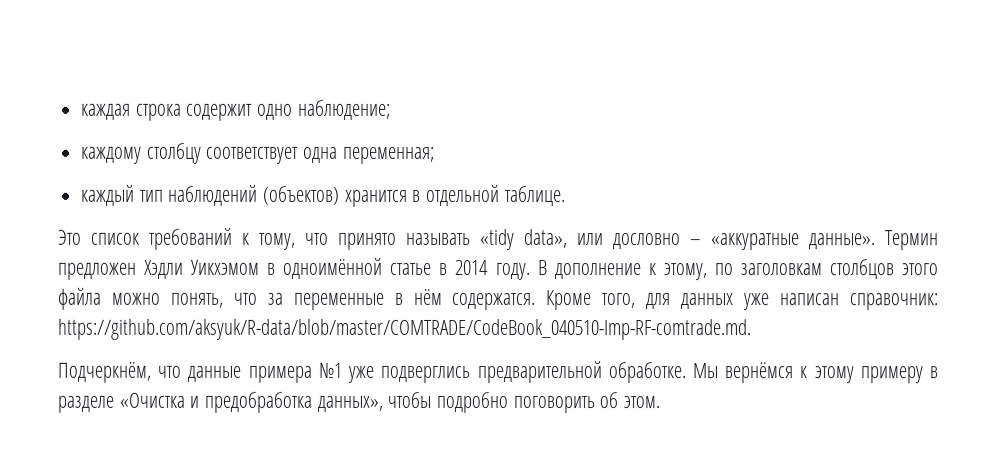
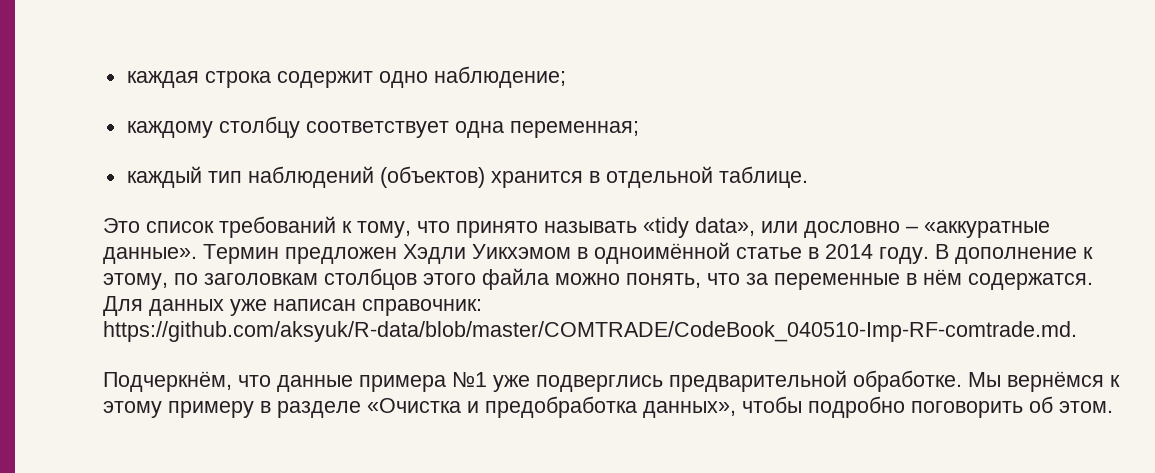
- Кроме того, для данных уже написан справочник: https://github.com/aksyuk/R-data/blob/master/COMTRADE/CodeBook_040510-Imp-RF-comtrade.md.
+ Для данных уже написан справочник: https://github.com/aksyuk/R-data/blob/master/COMTRADE/CodeBook_040510-Imp-RF-comtrade.md.

